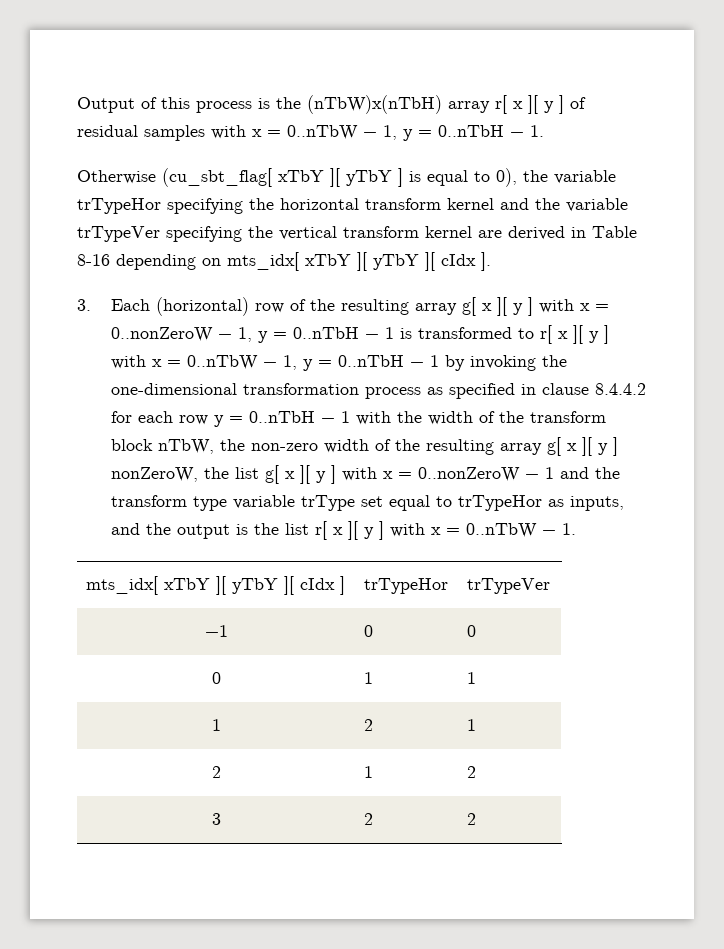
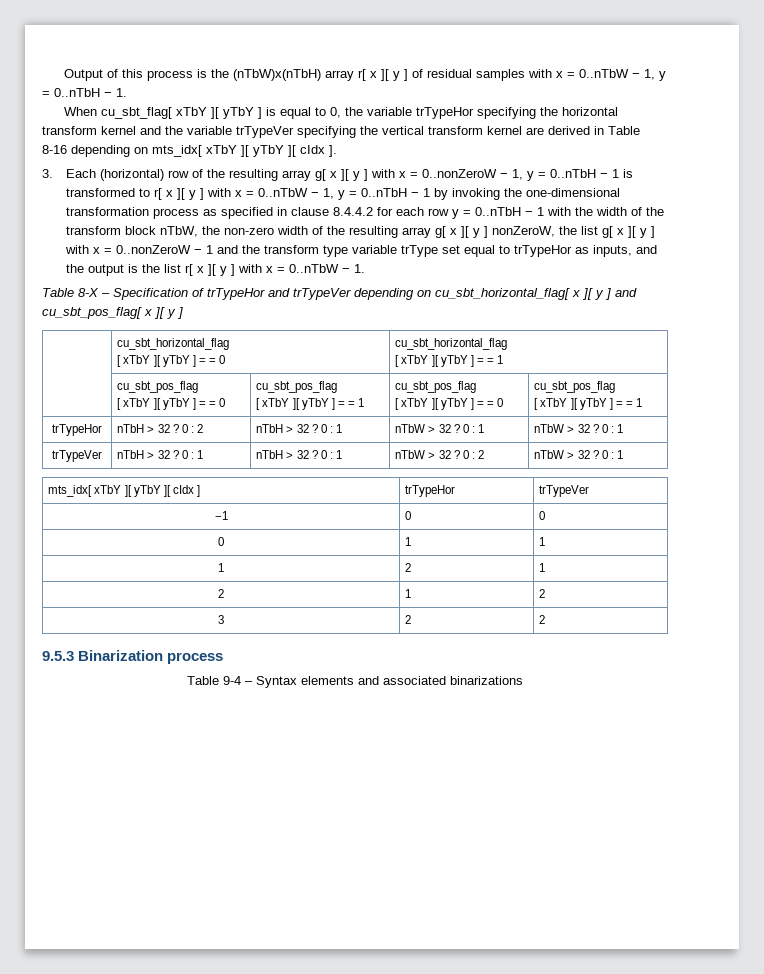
- Otherwise (cu_sbt_flag[ xTbY ][ yTbY ] is equal to 0), the variable trTypeHor specifying the horizontal transform kernel and the variable trTypeVer specifying the vertical transform kernel are derived in Table 8-16 depending on mts_idx[ xTbY ][ yTbY ][ cIdx ].
+ When cu_sbt_flag[ xTbY ][ yTbY ] is equal to 0, the variable trTypeHor specifying the horizontal transform kernel and the variable trTypeVer specifying the vertical transform kernel are derived in Table 8-16 depending on mts_idx[ xTbY ][ yTbY ][ cIdx ].
+ Table 8-X – Specification of trTypeHor and trTypeVer depending on cu_sbt_horizontal_flag[ x ][ y ] and cu_sbt_pos_flag[ x ][ y ]
+ | cu_sbt_horizontal_flag
+ [ xTbY ][ yTbY ] = = 0 | cu_sbt_horizontal_flag
+ [ xTbY ][ yTbY ] = = 1
+ | cu_sbt_pos_flag
+ [ xTbY ][ yTbY ] = = 0 | cu_sbt_pos_flag
+ [ xTbY ][ yTbY ] = = 1 | cu_sbt_pos_flag
+ [ xTbY ][ yTbY ] = = 0 | cu_sbt_pos_flag
+ [ xTbY ][ yTbY ] = = 1
+ trTypeHor | nTbH > 32 ? 0 : 2 | nTbH > 32 ? 0 : 1 | nTbW > 32 ? 0 : 1 | nTbW > 32 ? 0 : 1
+ trTypeVer | nTbH > 32 ? 0 : 1 | nTbH > 32 ? 0 : 1 | nTbW > 32 ? 0 : 2 | nTbW > 32 ? 0 : 1
+ 9.5.3 Binarization process
+ Table 9-4 – Syntax elements and associated binarizations

